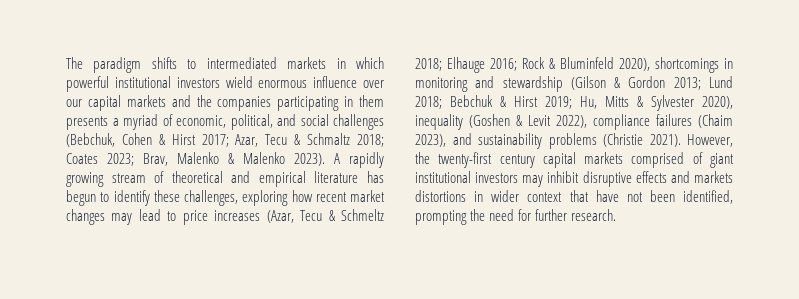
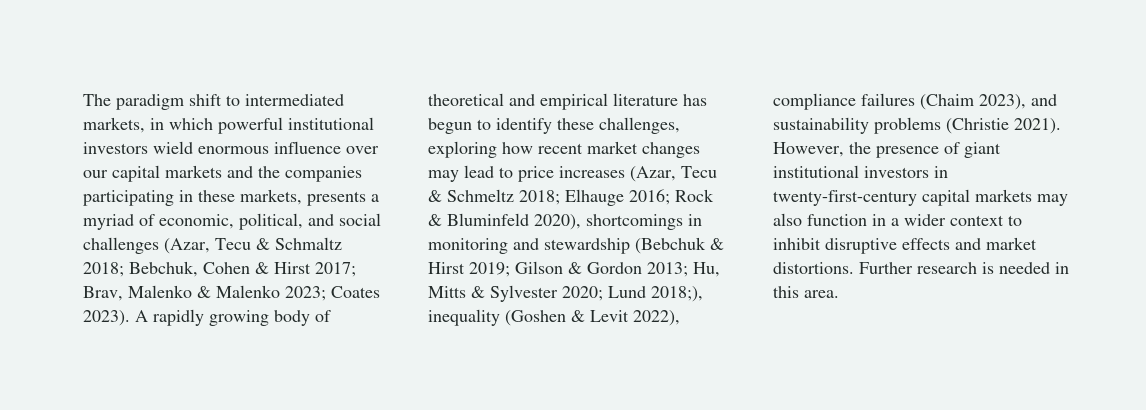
- The paradigm shifts to intermediated markets in which powerful institutional investors wield enormous influence over our capital markets and the companies participating in them presents a myriad of economic, political, and social challenges (Bebchuk, Cohen & Hirst 2017; Azar, Tecu & Schmaltz 2018; Coates 2023; Brav, Malenko & Malenko 2023).
+ The paradigm shift to intermediated markets, in which powerful institutional investors wield enormous influence over our capital markets and the companies participating in these markets, presents a myriad of economic, political, and social challenges (Azar, Tecu & Schmaltz 2018; Bebchuk, Cohen & Hirst 2017; Brav, Malenko & Malenko 2023; Coates 2023).
- A rapidly growing stream of theoretical and empirical literature has begun to identify these challenges, exploring how recent market changes may lead to price increases (Azar, Tecu & Schmeltz 2018; Elhauge 2016; Rock & Bluminfeld 2020), shortcomings in monitoring and stewardship (Gilson & Gordon 2013; Lund 2018; Bebchuk & Hirst 2019; Hu, Mitts & Sylvester 2020), inequality (Goshen & Levit 2022), compliance failures (Chaim 2023), and sustainability problems (Christie 2021).
+ A rapidly growing body of theoretical and empirical literature has begun to identify these challenges, exploring how recent market changes may lead to price increases (Azar, Tecu & Schmeltz 2018; Elhauge 2016; Rock & Bluminfeld 2020), shortcomings in monitoring and stewardship (Bebchuk & Hirst 2019; Gilson & Gordon 2013; Hu, Mitts & Sylvester 2020; Lund 2018;), inequality (Goshen & Levit 2022), compliance failures (Chaim 2023), and sustainability problems (Christie 2021).
- However, the twenty-first century capital markets comprised of giant institutional investors may inhibit disruptive effects and markets distortions in wider context that have not been identified, prompting the need for further research.
+ However, the presence of giant institutional investors in twenty-first-century capital markets may also function in a wider context to inhibit disruptive effects and market distortions. Further research is needed in this area.

